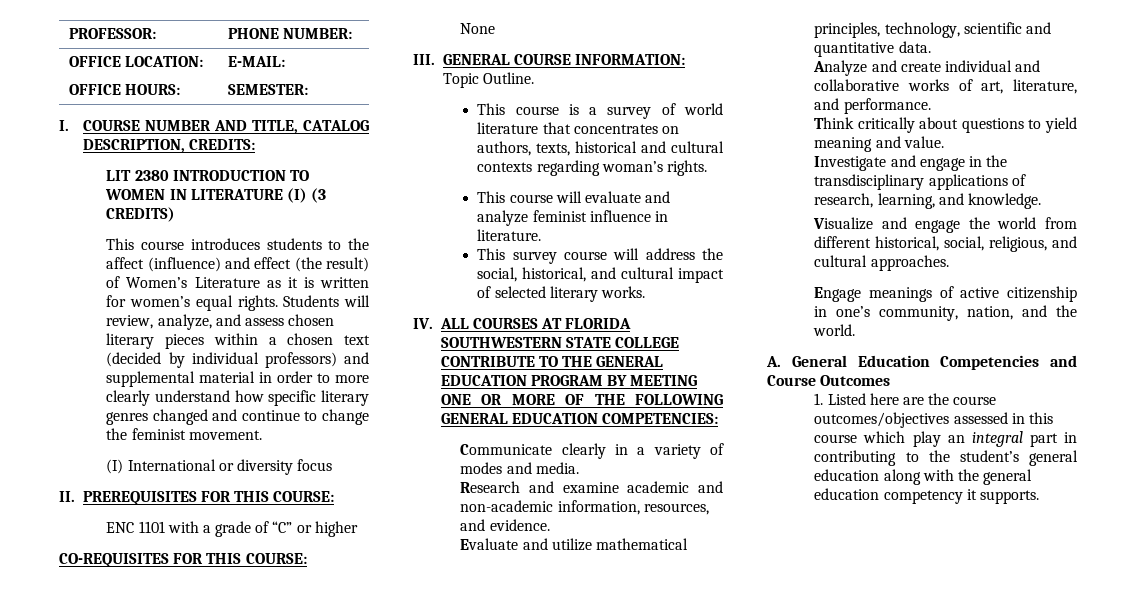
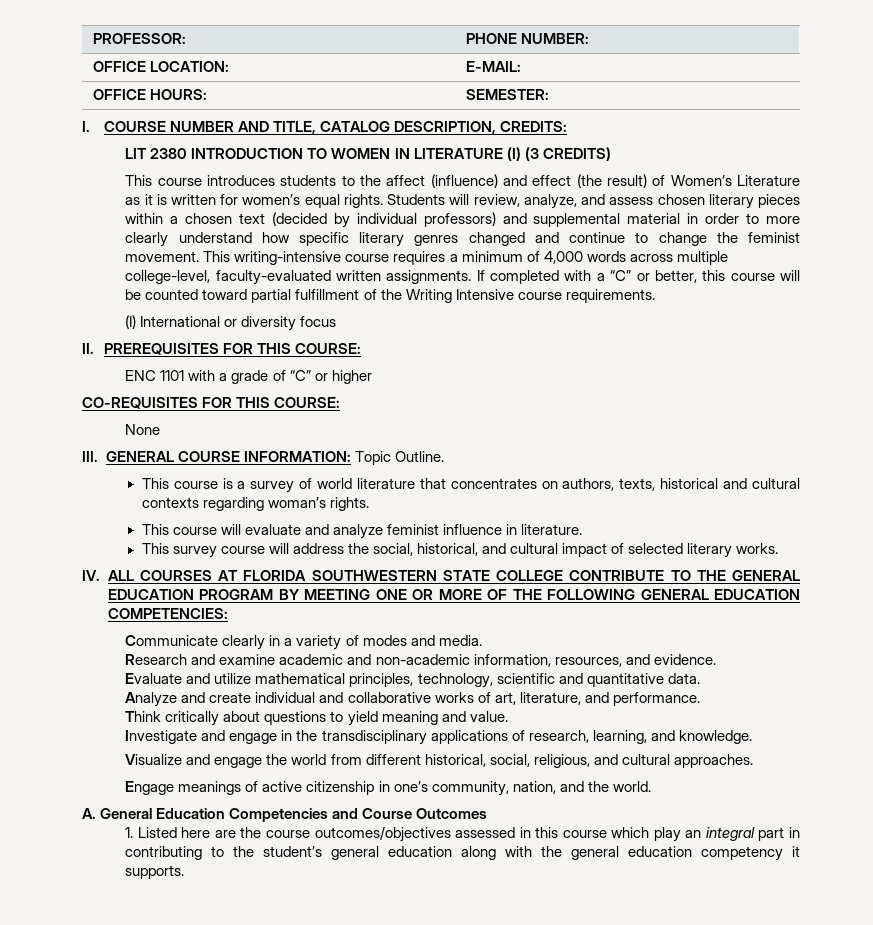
+ This writing-intensive course requires a minimum of 4,000 words across multiple college-level, faculty-evaluated written assignments. If completed with a “C” or better, this course will be counted toward partial fulfillment of the Writing Intensive course requirements.

